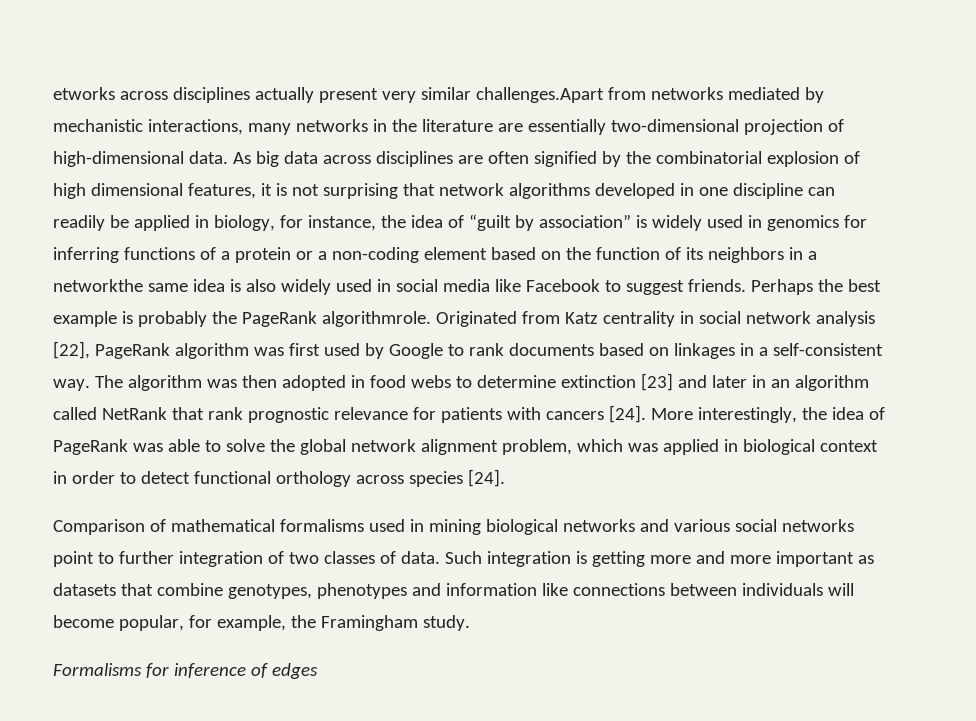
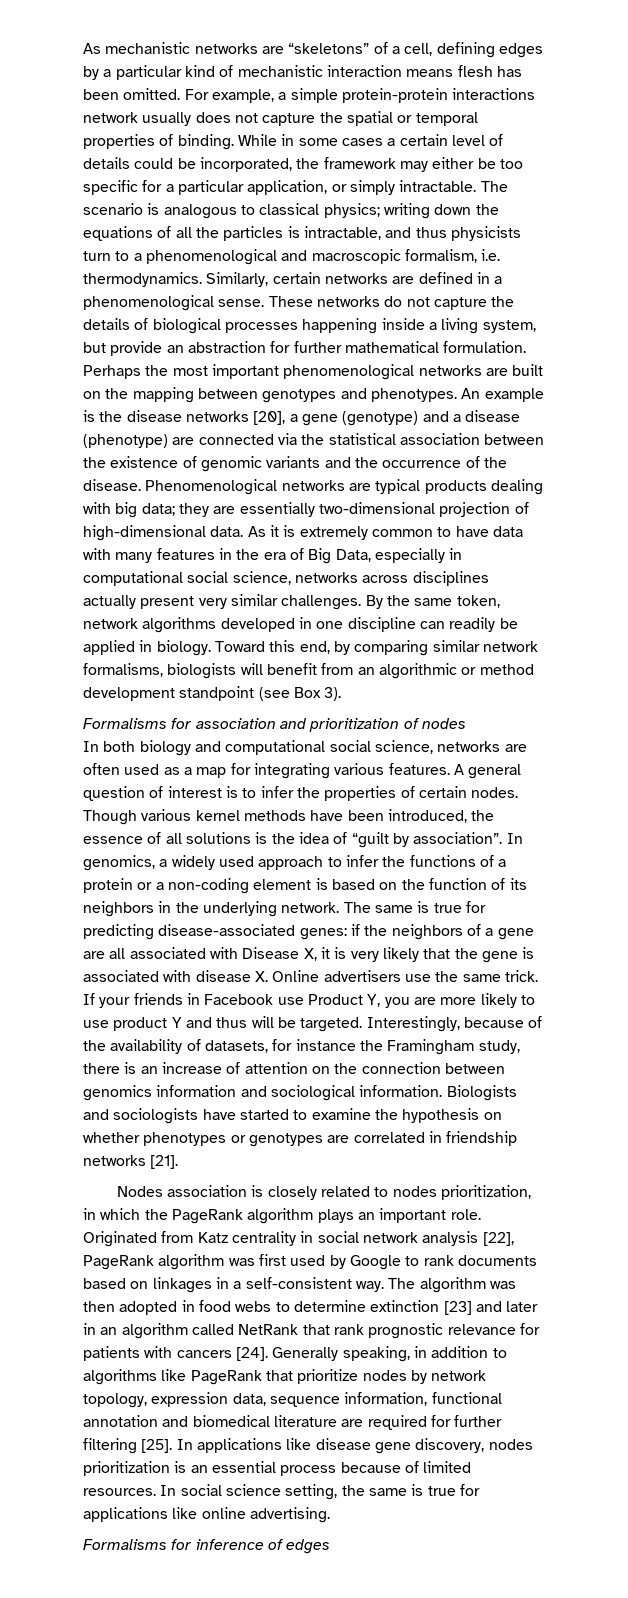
- etworks across disciplines actually present very similar challenges.Apart from networks mediated by mechanistic interactions, many networks in the literature are essentially two-dimensional projection of high-dimensional data.
+ As mechanistic networks are “skeletons” of a cell, defining edges by a particular kind of mechanistic interaction means flesh has been omitted. For example, a simple protein-protein interactions network usually does not capture the spatial or temporal properties of binding. While in some cases a certain level of details could be incorporated, the framework may either be too specific for a particular application, or simply intractable. The scenario is analogous to classical physics; writing down the equations of all the particles is intractable, and thus physicists turn to a phenomenological and macroscopic formalism, i.e. thermodynamics. Similarly, certain networks are defined in a phenomenological sense. These networks do not capture the details of biological processes happening inside a living system, but provide an abstraction for further mathematical formulation. Perhaps the most important phenomenological networks are built on the mapping between genotypes and phenotypes. An example is the disease networks [20], a gene (genotype) and a disease (phenotype) are connected via the statistical association between the existence of genomic variants and the occurrence of the disease. Phenomenological networks are typical products dealing with big data; they are essentially two-dimensional projection of high-dimensional data.
- As big data across disciplines are often signified by the combinatorial explosion of high dimensional features, it is not surprising that network algorithms developed in one discipline can readily be applied in biology, for instance, the idea of “guilt by association” is widely used in genomics for inferring functions of a protein or a non-coding element based on the function of its neighbors in a networkthe same idea is also widely used in social media like Facebook to suggest friends. Perhaps the best example is probably the PageRank algorithmrole.
+ As it is extremely common to have data with many features in the era of Big Data, especially in computational social science, networks across disciplines actually present very similar challenges. By the same token, network algorithms developed in one discipline can readily be applied in biology. Toward this end, by comparing similar network formalisms, biologists will benefit from an algorithmic or method development standpoint (see Box 3).
+ Formalisms for association and prioritization of nodes
+ In both biology and computational social science, networks are often used as a map for integrating various features. A general question of interest is to infer the properties of certain nodes. Though various kernel methods have been introduced, the essence of all solutions is the idea of “guilt by association”. In genomics, a widely used approach to infer the functions of a protein or a non-coding element is based on the function of its neighbors in the underlying network. The same is true for predicting disease-associated genes: if the neighbors of a gene are all associated with Disease X, it is very likely that the gene is associated with disease X. Online advertisers use the same trick. If your friends in Facebook use Product Y, you are more likely to use product Y and thus will be targeted. Interestingly, because of the availability of datasets, for instance the Framingham study, there is an increase of attention on the connection between genomics information and sociological information. Biologists and sociologists have started to examine the hypothesis on whether phenotypes or genotypes are correlated in friendship networks [21].
+ Nodes association is closely related to nodes prioritization, in which the PageRank algorithm plays an important role.
- More interestingly, the idea of PageRank was able to solve the global network alignment problem, which was applied in biological context in order to detect functional orthology across species [24].
- Comparison of mathematical formalisms used in mining biological networks and various social networks point to further integration of two classes of data. Such integration is getting more and more important as datasets that combine genotypes, phenotypes and information like connections between individuals will become popular, for example, the Framingham study.
+ Generally speaking, in addition to algorithms like PageRank that prioritize nodes by network topology, expression data, sequence information, functional annotation and biomedical literature are required for further filtering [25]. In applications like disease gene discovery, nodes prioritization is an essential process because of limited resources. In social science setting, the same is true for applications like online advertising.

